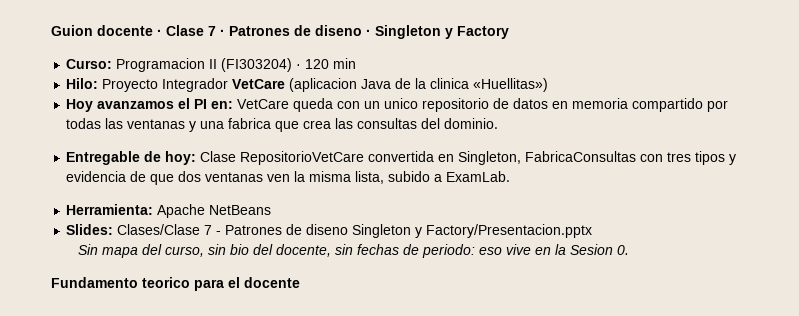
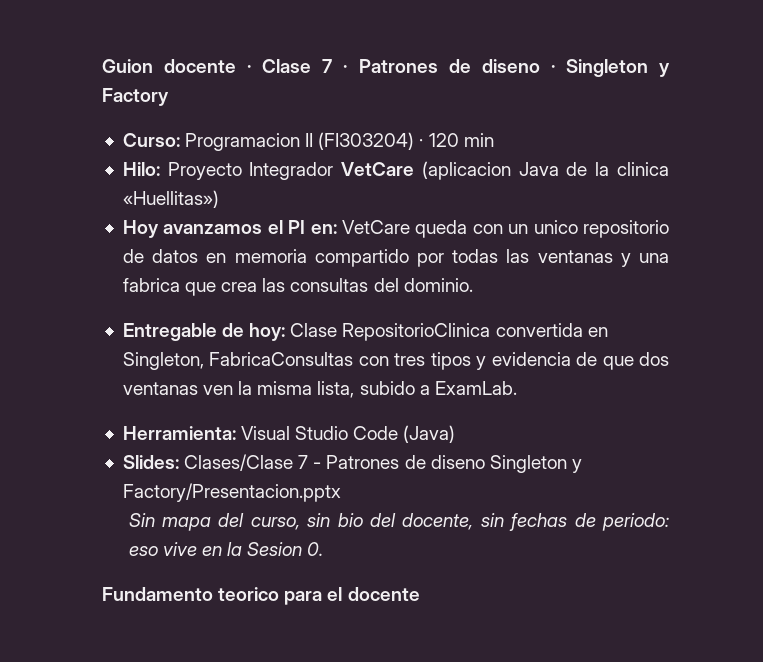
- Entregable de hoy: Clase RepositorioVetCare convertida en Singleton, FabricaConsultas con tres tipos y evidencia de que dos ventanas ven la misma lista, subido a ExamLab.
+ Entregable de hoy: Clase RepositorioClinica convertida en Singleton, FabricaConsultas con tres tipos y evidencia de que dos ventanas ven la misma lista, subido a ExamLab.
- Herramienta: Apache NetBeans
+ Herramienta: Visual Studio Code (Java)

